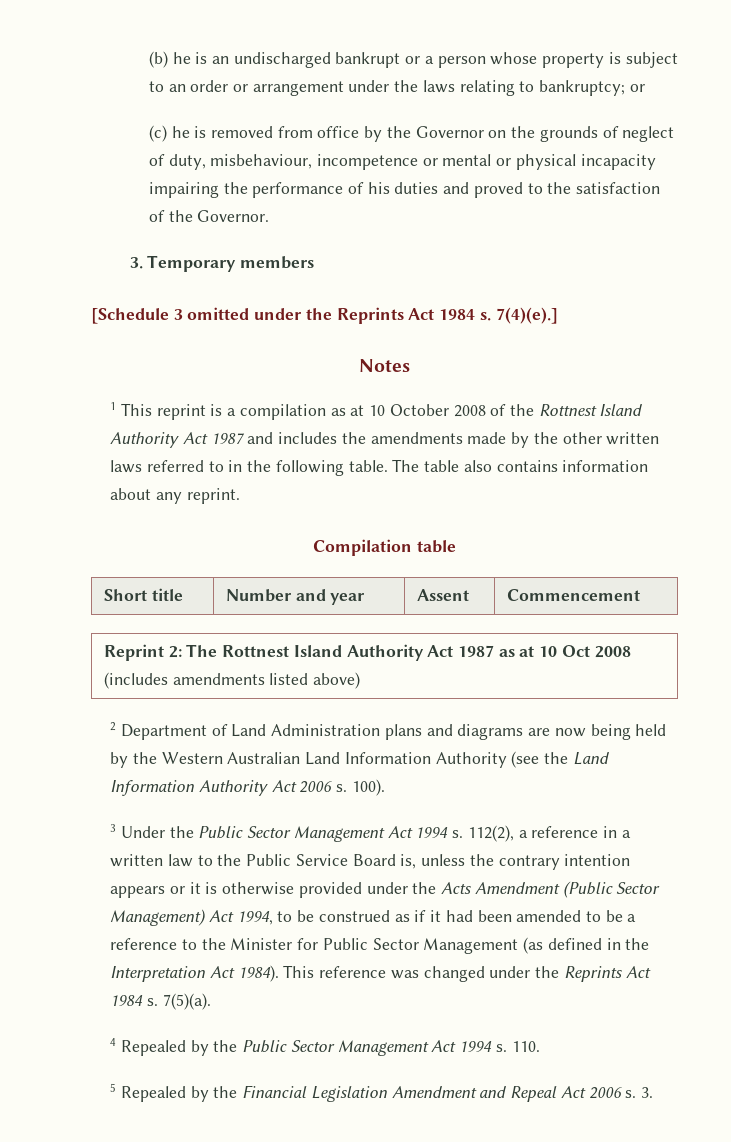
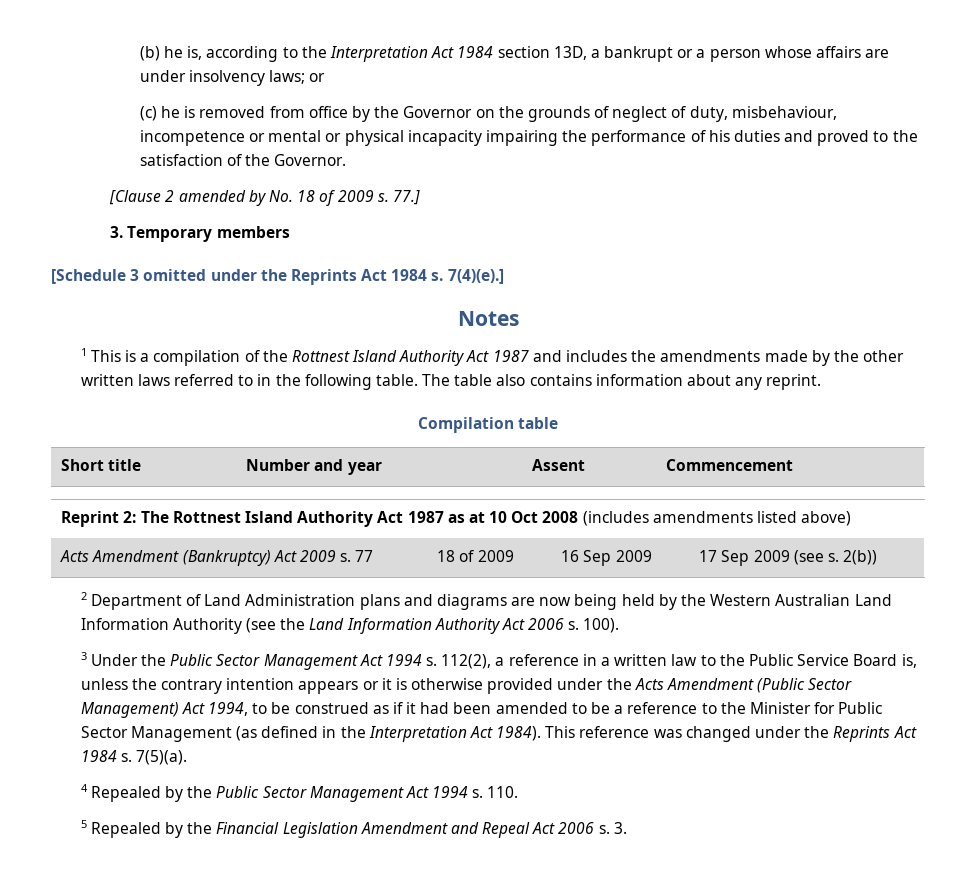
- (b) he is an undischarged bankrupt or a person whose property is subject to an order or arrangement under the laws relating to bankruptcy; or
+ (b) he is, according to the Interpretation Act 1984 section 13D, a bankrupt or a person whose affairs are under insolvency laws; or
+ [Clause 2 amended by No. 18 of 2009 s. 77.]
- 1 This reprint is a compilation as at 10 October 2008 of the Rottnest Island Authority Act 1987 and includes the amendments made by the other written laws referred to in the following table.
+ 1 This is a compilation of the Rottnest Island Authority Act 1987 and includes the amendments made by the other written laws referred to in the following table.
+ Acts Amendment (Bankruptcy) Act 2009 s. 77 | 18 of 2009 | 16 Sep 2009 | 17 Sep 2009 (see s. 2(b))

